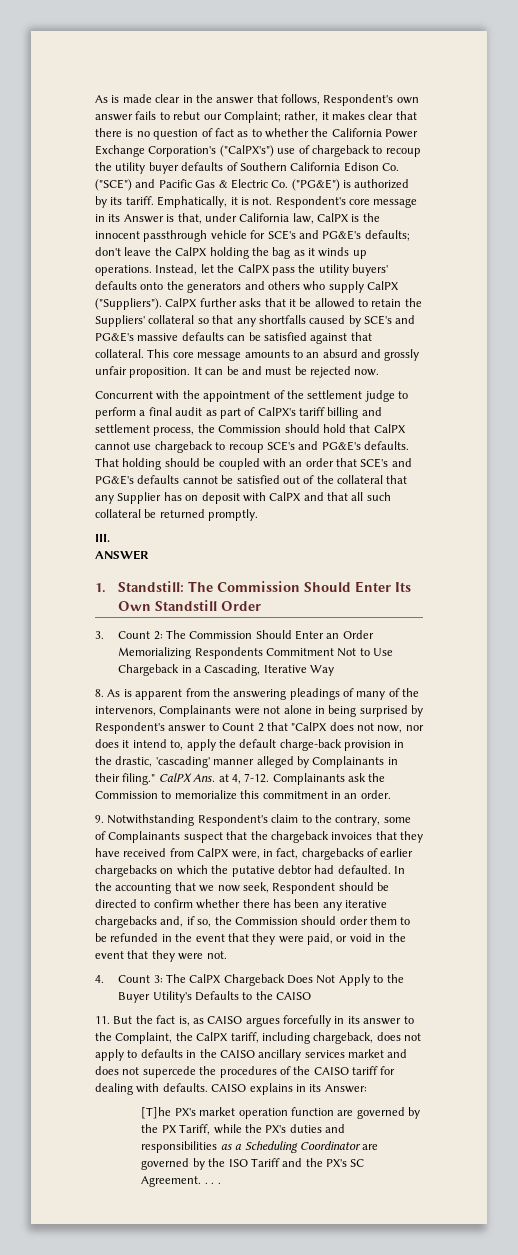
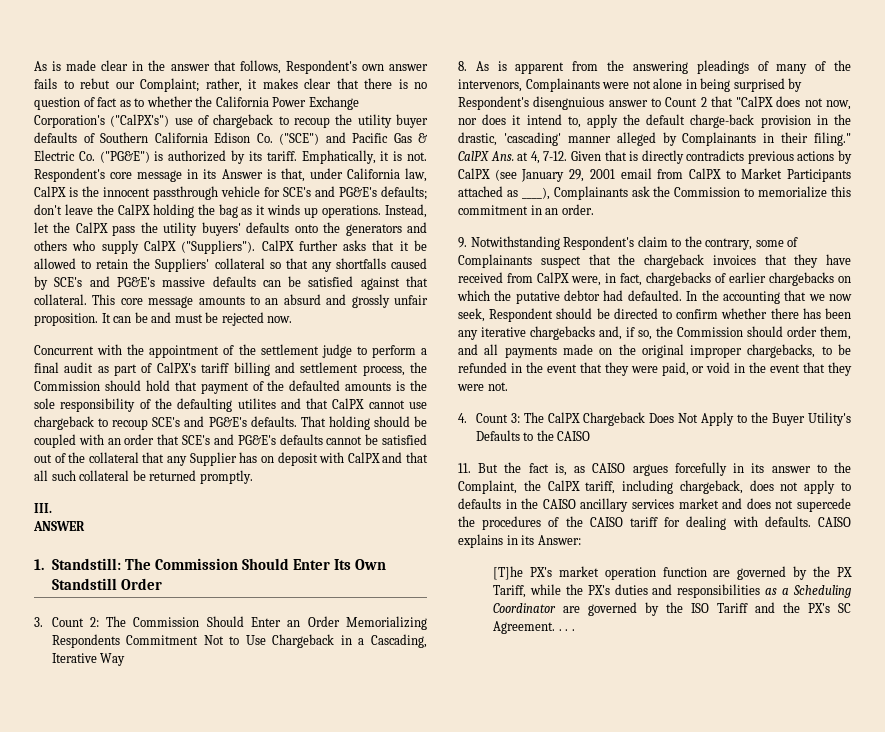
- Concurrent with the appointment of the settlement judge to perform a final audit as part of CalPX's tariff billing and settlement process, the Commission should hold that CalPX cannot use chargeback to recoup SCE's and PG&E's defaults.
+ Concurrent with the appointment of the settlement judge to perform a final audit as part of CalPX's tariff billing and settlement process, the Commission should hold that payment of the defaulted amounts is the sole responsibility of the defaulting utilites and that CalPX cannot use chargeback to recoup SCE's and PG&E's defaults.
- 8. As is apparent from the answering pleadings of many of the intervenors, Complainants were not alone in being surprised by Respondent's answer to Count 2 that "CalPX does not now, nor does it intend to, apply the default charge-back provision in the drastic, 'cascading' manner alleged by Complainants in their filing."
+ 8. As is apparent from the answering pleadings of many of the intervenors, Complainants were not alone in being surprised by Respondent's disengnuious answer to Count 2 that "CalPX does not now, nor does it intend to, apply the default charge-back provision in the drastic, 'cascading' manner alleged by Complainants in their filing."
- Complainants ask the Commission to memorialize this commitment in an order.
+ Given that is directly contradicts previous actions by CalPX (see January 29, 2001 email from CalPX to Market Participants attached as ____), Complainants ask the Commission to memorialize this commitment in an order.
- In the accounting that we now seek, Respondent should be directed to confirm whether there has been any iterative chargebacks and, if so, the Commission should order them to be refunded in the event that they were paid, or void in the event that they were not.
+ In the accounting that we now seek, Respondent should be directed to confirm whether there has been any iterative chargebacks and, if so, the Commission should order them, and all payments made on the original improper chargebacks, to be refunded in the event that they were paid, or void in the event that they were not.

